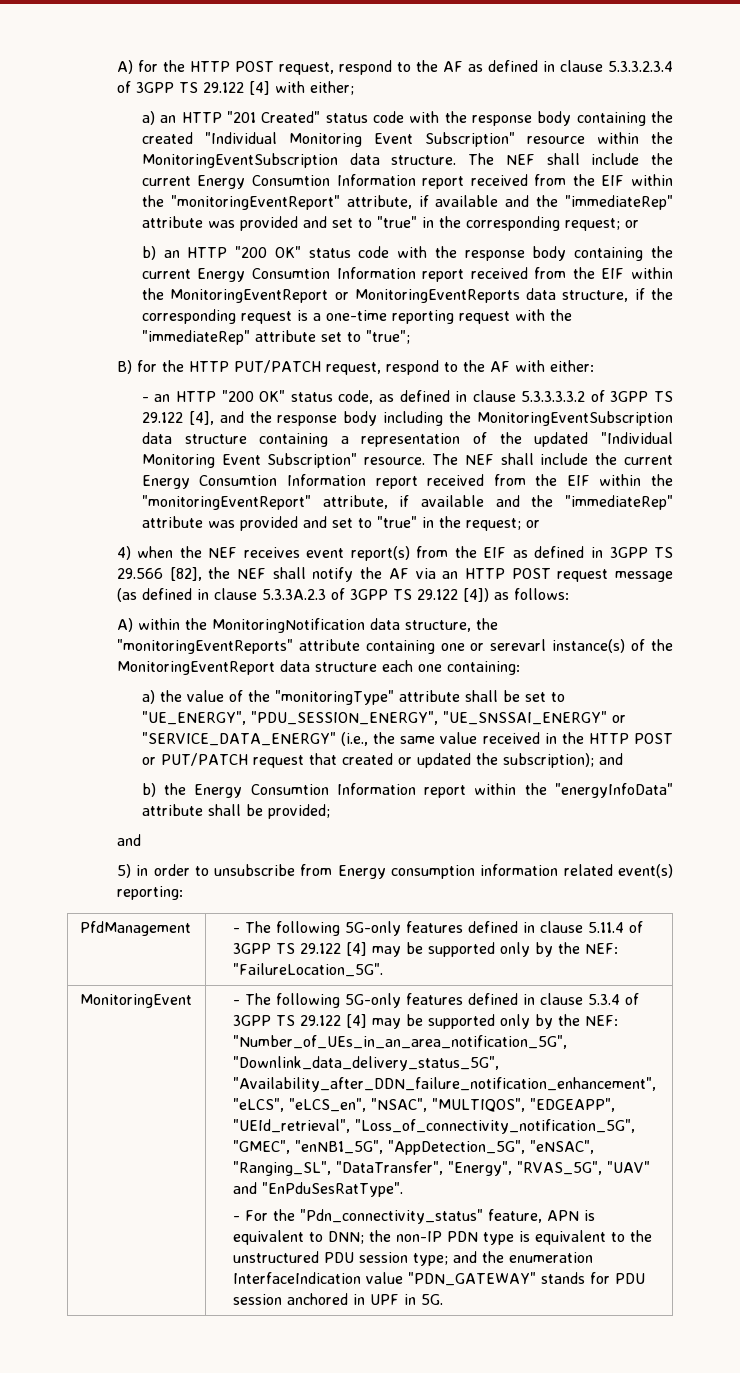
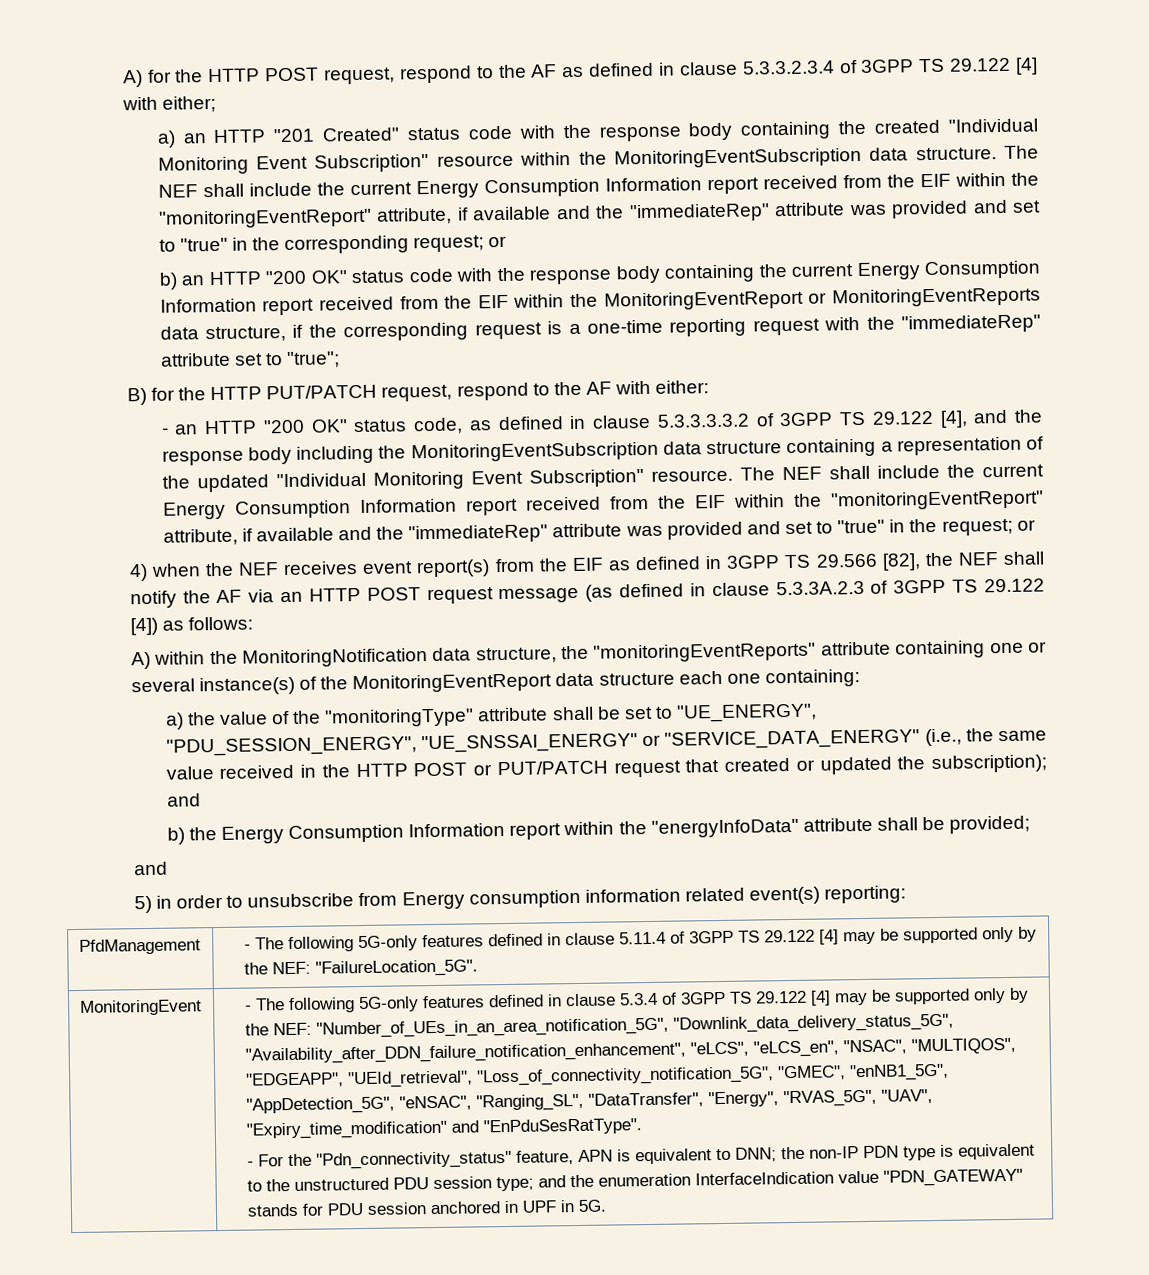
- The NEF shall include the current Energy Consumtion Information report received from the EIF within the "monitoringEventReport" attribute, if available and the "immediateRep" attribute was provided and set to "true" in the corresponding request; or
+ The NEF shall include the current Energy Consumption Information report received from the EIF within the "monitoringEventReport" attribute, if available and the "immediateRep" attribute was provided and set to "true" in the corresponding request; or
- b) an HTTP "200 OK" status code with the response body containing the current Energy Consumtion Information report received from the EIF within the MonitoringEventReport or MonitoringEventReports data structure, if the corresponding request is a one-time reporting request with the "immediateRep" attribute set to "true";
+ b) an HTTP "200 OK" status code with the response body containing the current Energy Consumption Information report received from the EIF within the MonitoringEventReport or MonitoringEventReports data structure, if the corresponding request is a one-time reporting request with the "immediateRep" attribute set to "true";
- The NEF shall include the current Energy Consumtion Information report received from the EIF within the "monitoringEventReport" attribute, if available and the "immediateRep" attribute was provided and set to "true" in the request; or
+ The NEF shall include the current Energy Consumption Information report received from the EIF within the "monitoringEventReport" attribute, if available and the "immediateRep" attribute was provided and set to "true" in the request; or
- A) within the MonitoringNotification data structure, the "monitoringEventReports" attribute containing one or serevarl instance(s) of the MonitoringEventReport data structure each one containing:
+ A) within the MonitoringNotification data structure, the "monitoringEventReports" attribute containing one or several instance(s) of the MonitoringEventReport data structure each one containing:
- b) the Energy Consumtion Information report within the "energyInfoData" attribute shall be provided;
+ b) the Energy Consumption Information report within the "energyInfoData" attribute shall be provided;
- - The following 5G-only features defined in clause 5.3.4 of 3GPP TS 29.122 [4] may be supported only by the NEF: "Number_of_UEs_in_an_area_notification_5G", "Downlink_data_delivery_status_5G", "Availability_after_DDN_failure_notification_enhancement", "eLCS", "eLCS_en", "NSAC", "MULTIQOS", "EDGEAPP", "UEId_retrieval", "Loss_of_connectivity_notification_5G", "GMEC", "enNB1_5G", "AppDetection_5G", "eNSAC", "Ranging_SL", "DataTransfer", "Energy", "RVAS_5G", "UAV" and "EnPduSesRatType".
+ - The following 5G-only features defined in clause 5.3.4 of 3GPP TS 29.122 [4] may be supported only by the NEF: "Number_of_UEs_in_an_area_notification_5G", "Downlink_data_delivery_status_5G", "Availability_after_DDN_failure_notification_enhancement", "eLCS", "eLCS_en", "NSAC", "MULTIQOS", "EDGEAPP", "UEId_retrieval", "Loss_of_connectivity_notification_5G", "GMEC", "enNB1_5G", "AppDetection_5G", "eNSAC", "Ranging_SL", "DataTransfer", "Energy", "RVAS_5G", "UAV", "Expiry_time_modification" and "EnPduSesRatType".

